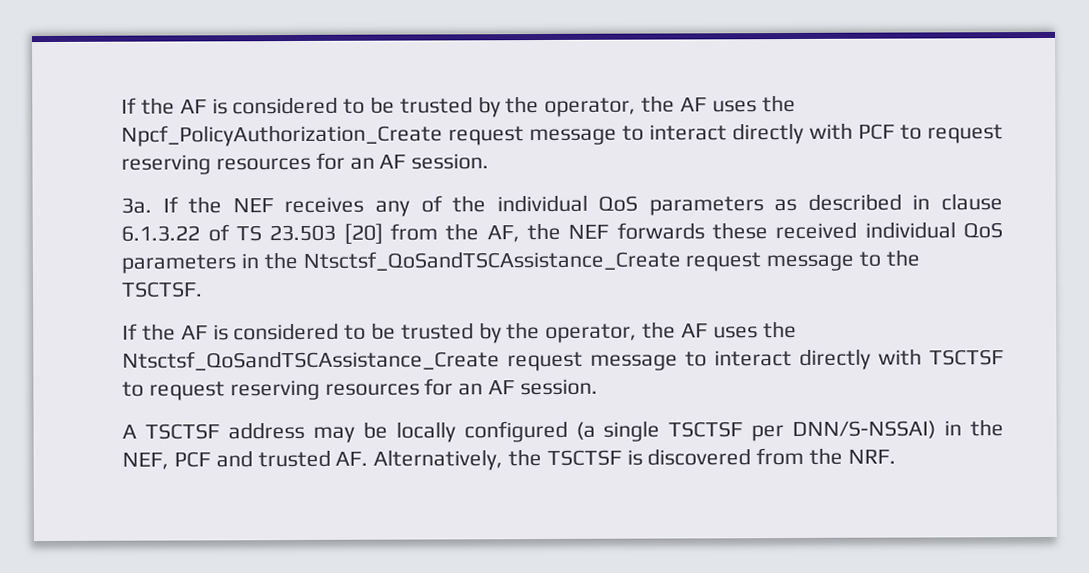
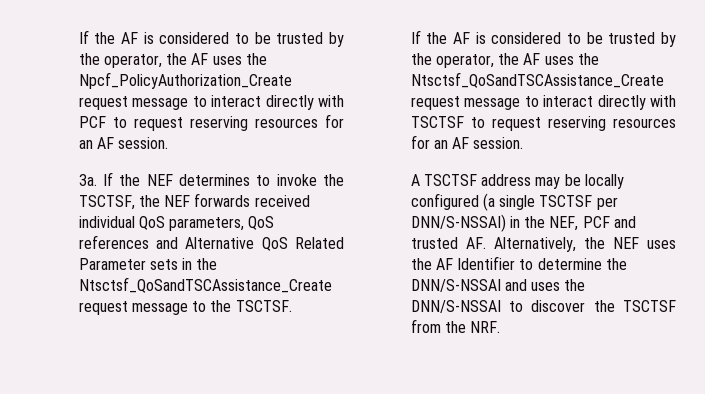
- If the NEF receives any of the individual QoS parameters as described in clause 6.1.3.22 of TS 23.503 [20] from the AF, the NEF forwards these received individual QoS parameters in the Ntsctsf_QoSandTSCAssistance_Create request message to the TSCTSF.
+ If the NEF determines to invoke the TSCTSF, the NEF forwards received individual QoS parameters, QoS references and Alternative QoS Related Parameter sets in the Ntsctsf_QoSandTSCAssistance_Create request message to the TSCTSF.
- A TSCTSF address may be locally configured (a single TSCTSF per DNN/S-NSSAI) in the NEF, PCF and trusted AF. Alternatively, the TSCTSF is discovered from the NRF.
+ A TSCTSF address may be locally configured (a single TSCTSF per DNN/S-NSSAI) in the NEF, PCF and trusted AF. Alternatively, the NEF uses the AF Identifier to determine the DNN/S-NSSAI and uses the DNN/S-NSSAI to discover the TSCTSF from the NRF.

